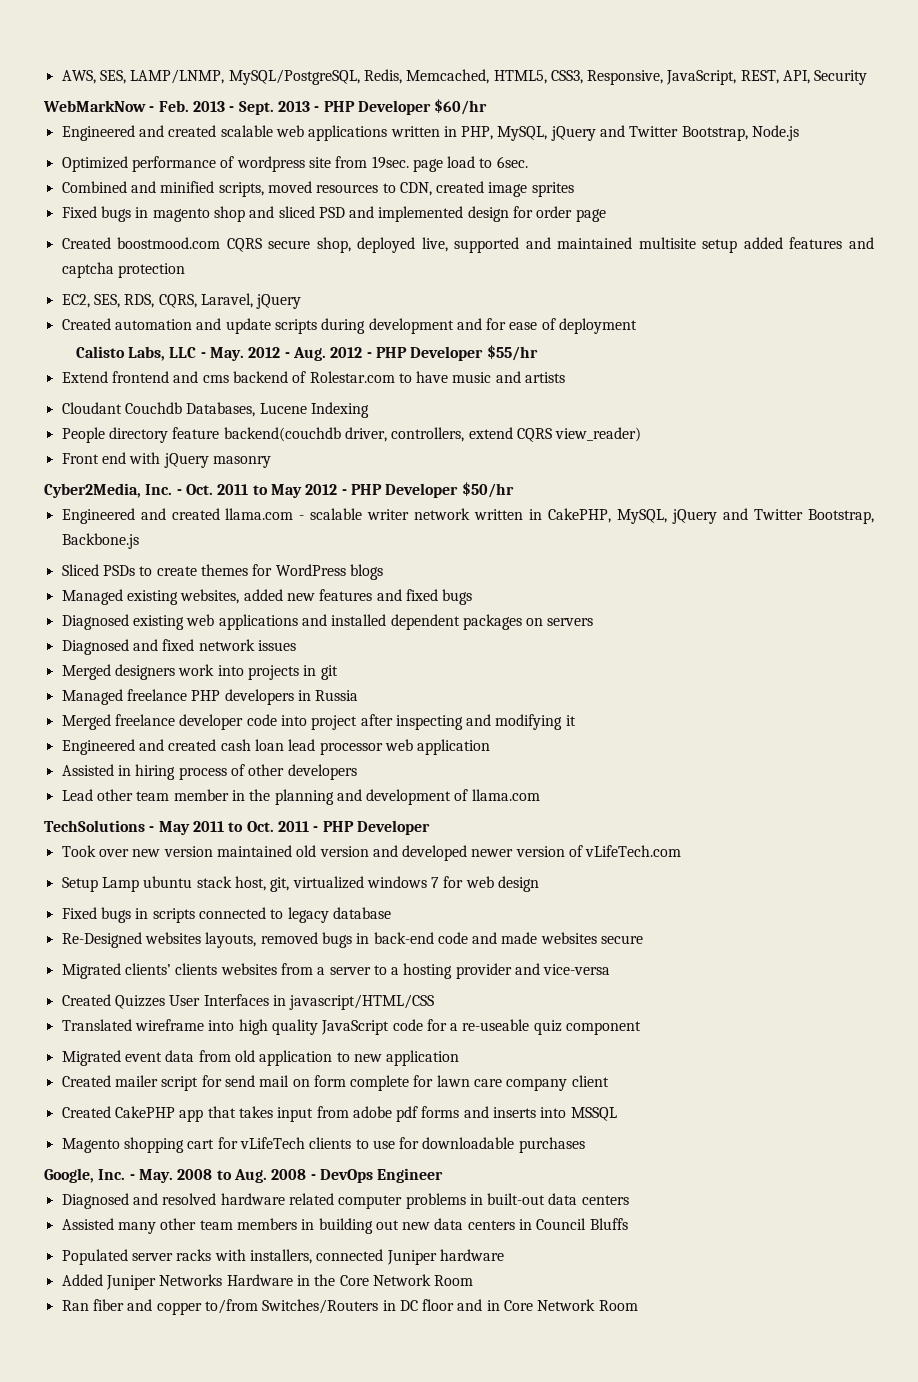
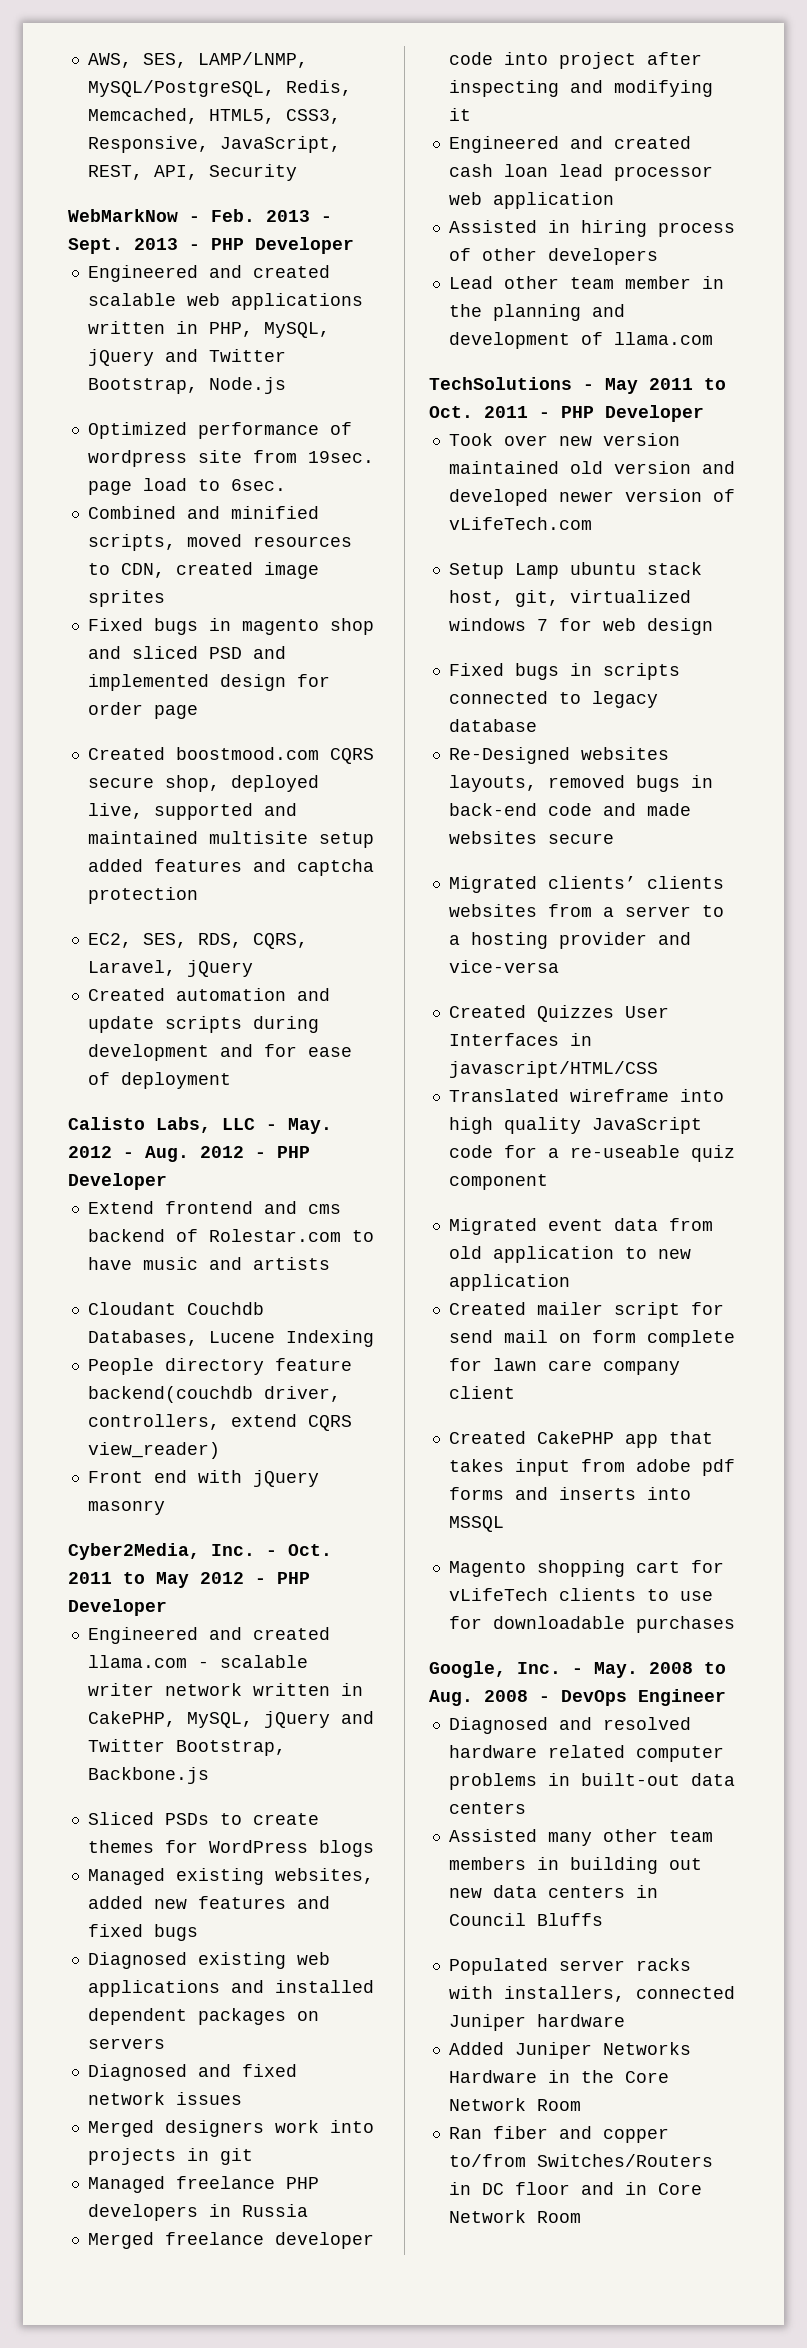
- 2013 - PHP Developer $60/hr
+ 2013 - PHP Developer
- Calisto Labs, LLC - May. 2012 - Aug. 2012 - PHP Developer $55/hr
+ Calisto Labs, LLC - May. 2012 - Aug. 2012 - PHP Developer
- Cyber2Media, Inc. - Oct. 2011 to May 2012 - PHP Developer $50/hr
+ Cyber2Media, Inc. - Oct. 2011 to May 2012 - PHP Developer

